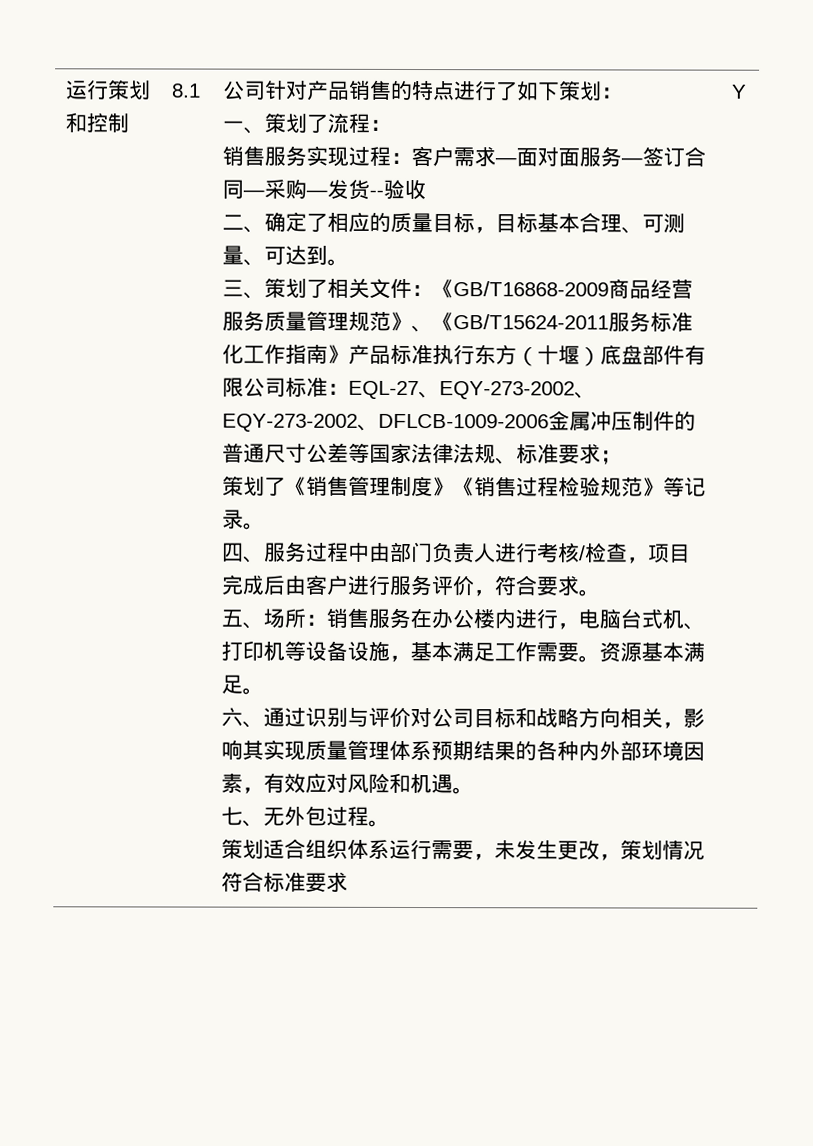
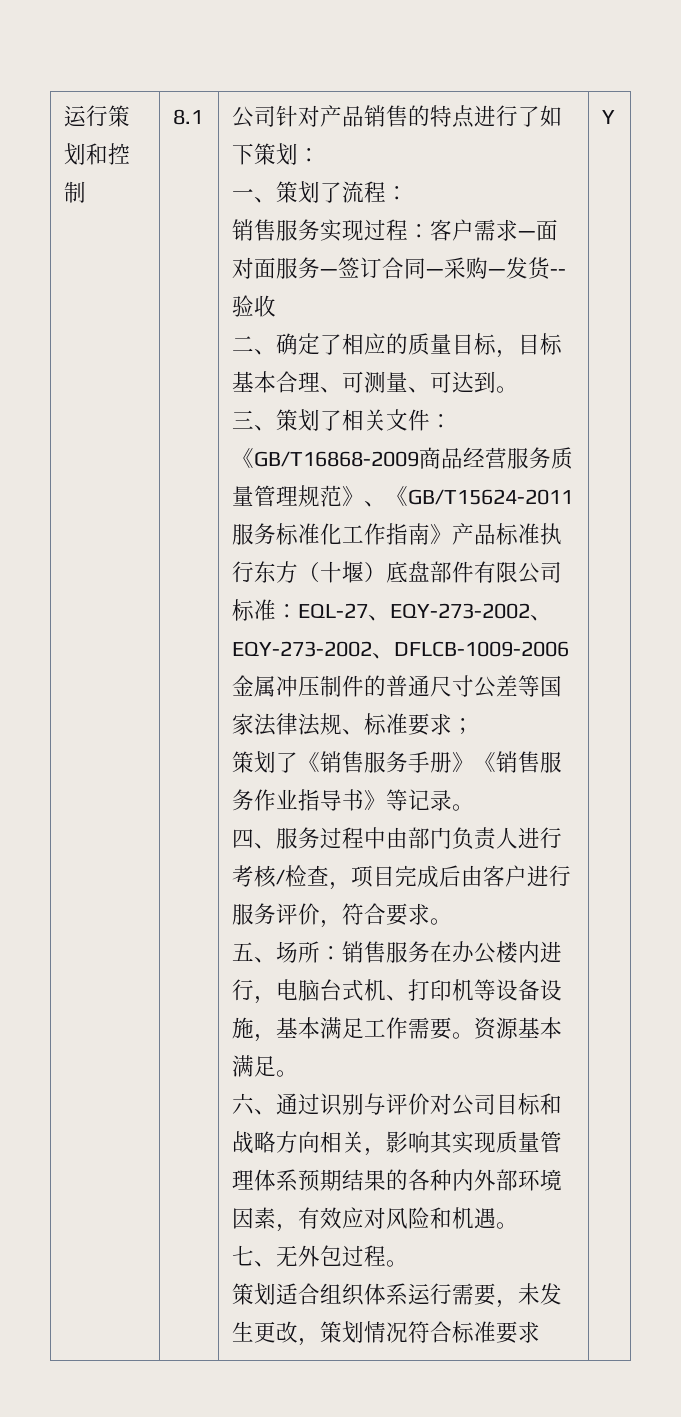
- 策划了《销售管理制度》《销售过程检验规范》等记录。
+ 策划了《销售服务手册》《销售服务作业指导书》等记录。

